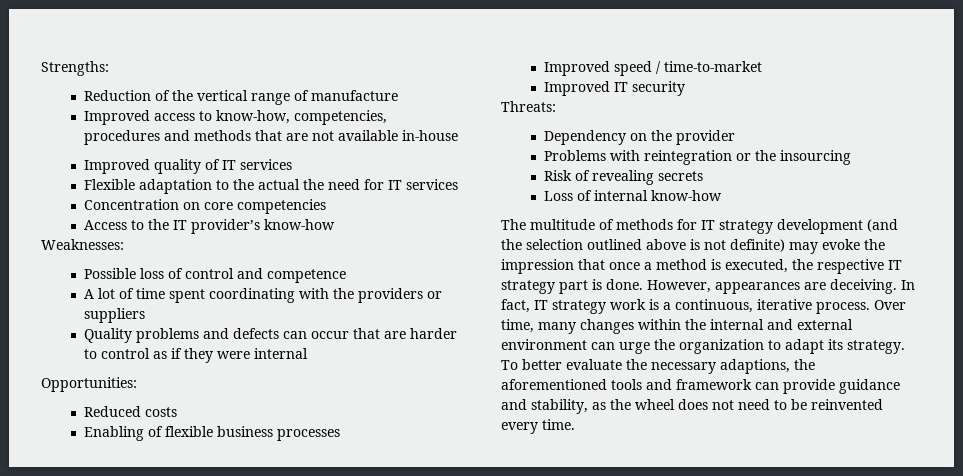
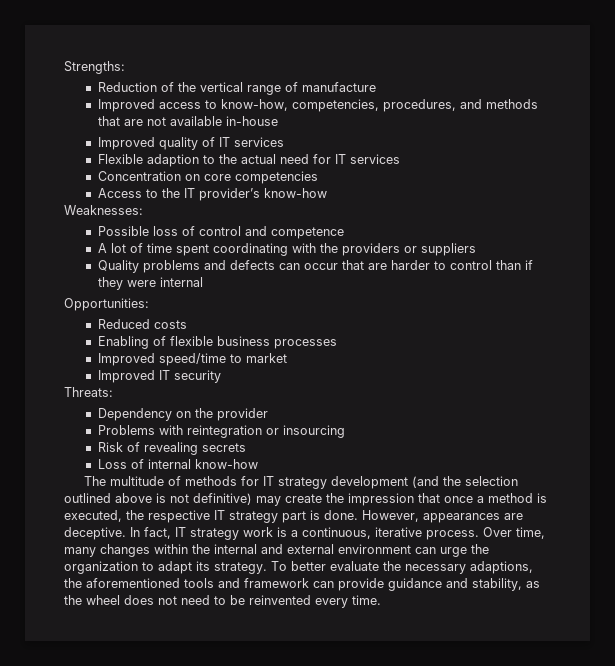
- Improved access to know-how, competencies, procedures and methods that are not available in-house
+ Improved access to know-how, competencies, procedures, and methods that are not available in-house
- Flexible adaptation to the actual the need for IT services
+ Flexible adaption to the actual need for IT services
- Quality problems and defects can occur that are harder to control as if they were internal
+ Quality problems and defects can occur that are harder to control than if they were internal
- Improved speed / time-to-market
+ Improved speed/time to market
- Problems with reintegration or the insourcing
+ Problems with reintegration or insourcing
- The multitude of methods for IT strategy development (and the selection outlined above is not definite) may evoke the impression that once a method is executed, the respective IT strategy part is done.
+ The multitude of methods for IT strategy development (and the selection outlined above is not definitive) may create the impression that once a method is executed, the respective IT strategy part is done.
- However, appearances are deceiving.
+ However, appearances are deceptive.

